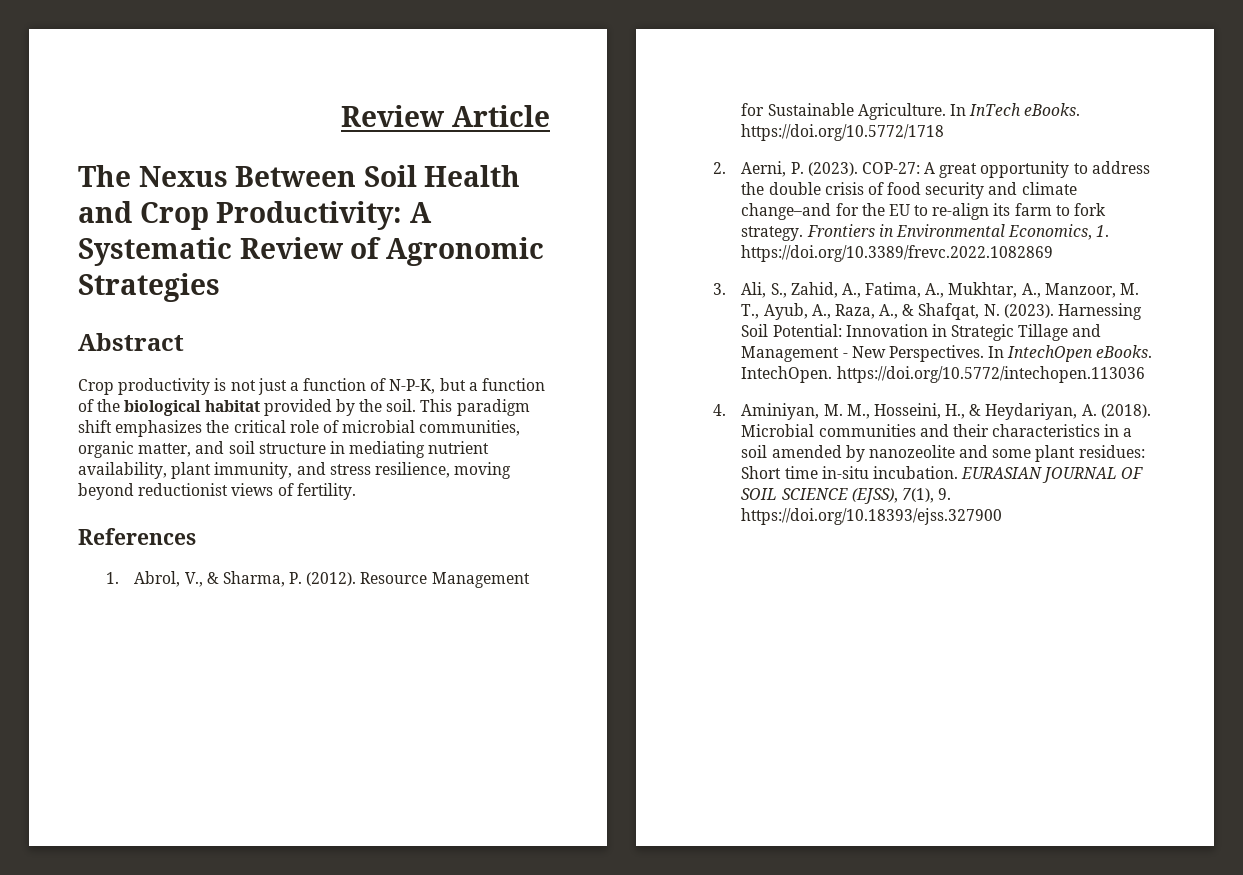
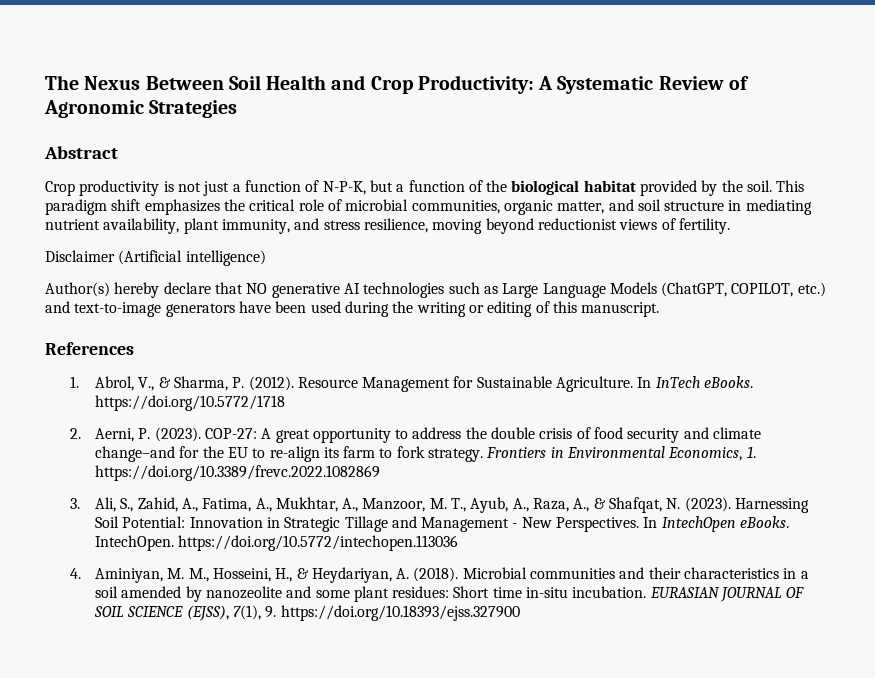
- Review Article
+ Disclaimer (Artificial intelligence)
+ Author(s) hereby declare that NO generative AI technologies such as Large Language Models (ChatGPT, COPILOT, etc.) and text-to-image generators have been used during the writing or editing of this manuscript.

